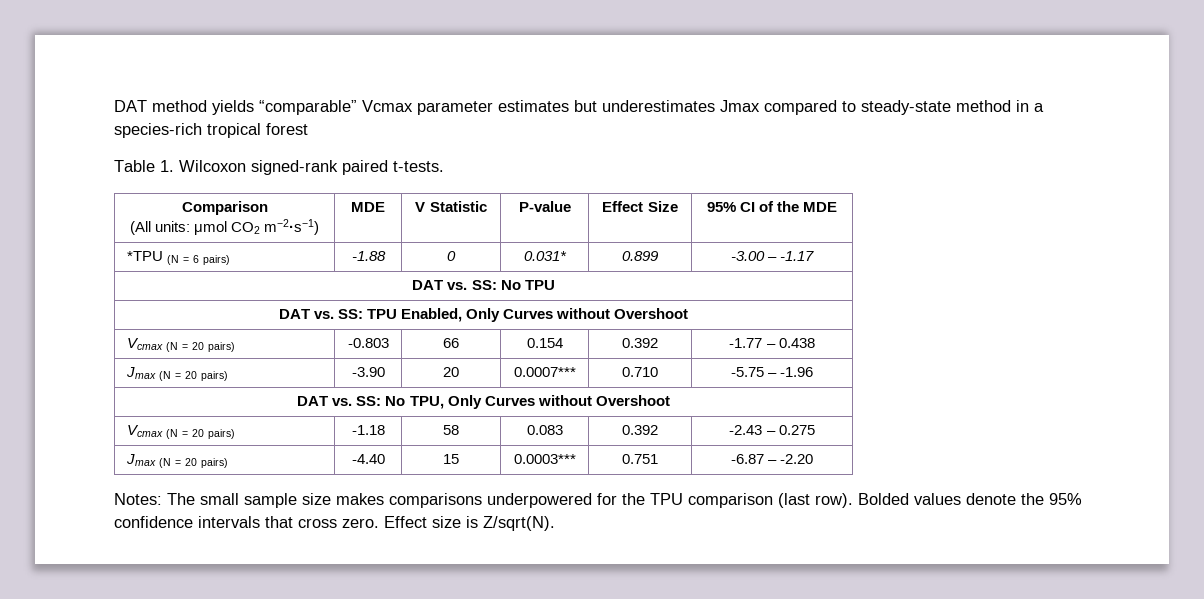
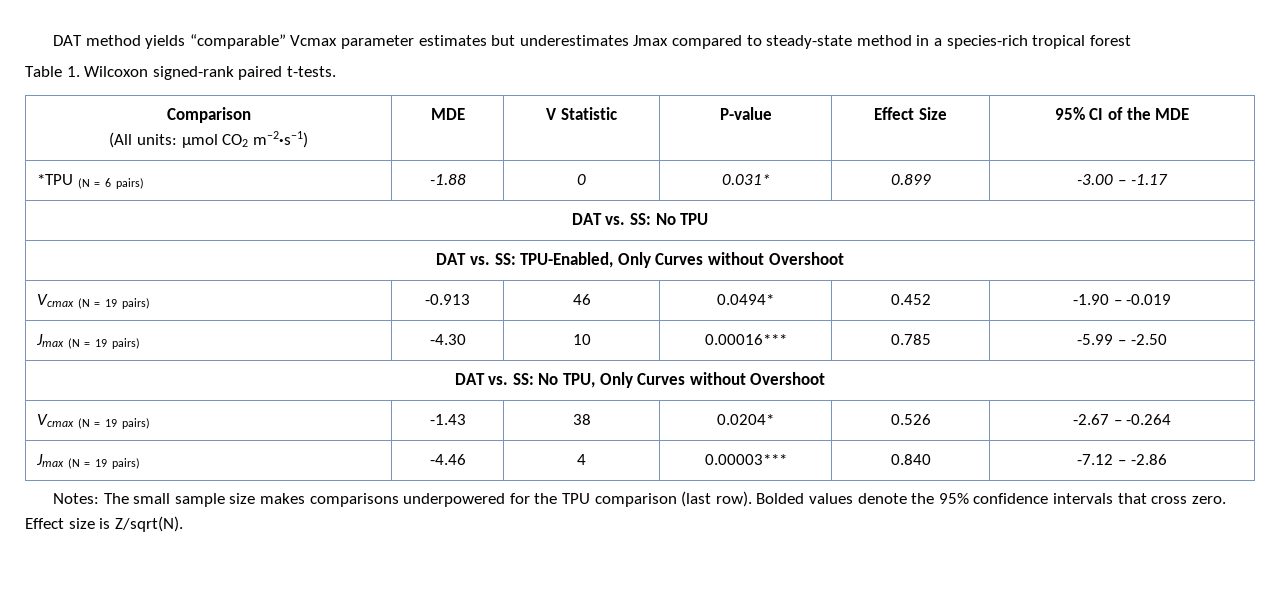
- DAT vs. SS: TPU Enabled, Only Curves without Overshoot
- Vcmax (N = 20 pairs) | -0.803 | 66 | 0.154 | 0.392 | -1.77 – 0.438
- Jmax (N = 20 pairs) | -3.90 | 20 | 0.0007*** | 0.710 | -5.75 – -1.96
+ DAT vs. SS: TPU-Enabled, Only Curves without Overshoot
+ Vcmax (N = 19 pairs) | -0.913 | 46 | 0.0494* | 0.452 | -1.90 – -0.019
+ Jmax (N = 19 pairs) | -4.30 | 10 | 0.00016*** | 0.785 | -5.99 – -2.50
- Vcmax (N = 20 pairs) | -1.18 | 58 | 0.083 | 0.392 | -2.43 – 0.275
- Jmax (N = 20 pairs) | -4.40 | 15 | 0.0003*** | 0.751 | -6.87 – -2.20
+ Vcmax (N = 19 pairs) | -1.43 | 38 | 0.0204* | 0.526 | -2.67 – -0.264
+ Jmax (N = 19 pairs) | -4.46 | 4 | 0.00003*** | 0.840 | -7.12 – -2.86

